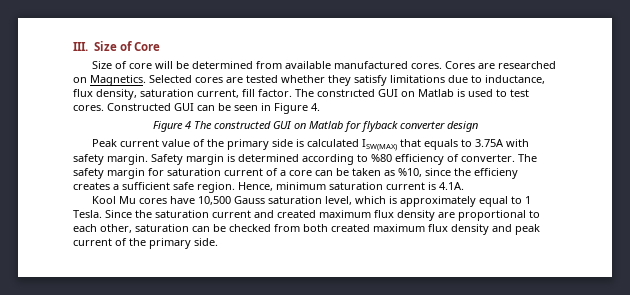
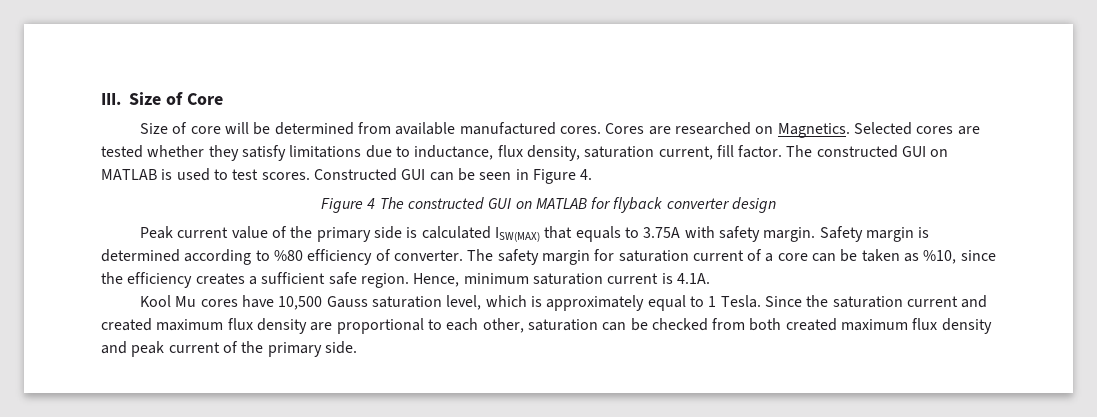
- The constrıcted GUI on Matlab is used to test cores.
+ The constructed GUI on MATLAB is used to test scores.
- Figure 4 The constructed GUI on Matlab for flyback converter design
+ Figure 4 The constructed GUI on MATLAB for flyback converter design
- The safety margin for saturation current of a core can be taken as %10, since the efficieny creates a sufficient safe region.
+ The safety margin for saturation current of a core can be taken as %10, since the efficiency creates a sufficient safe region.

